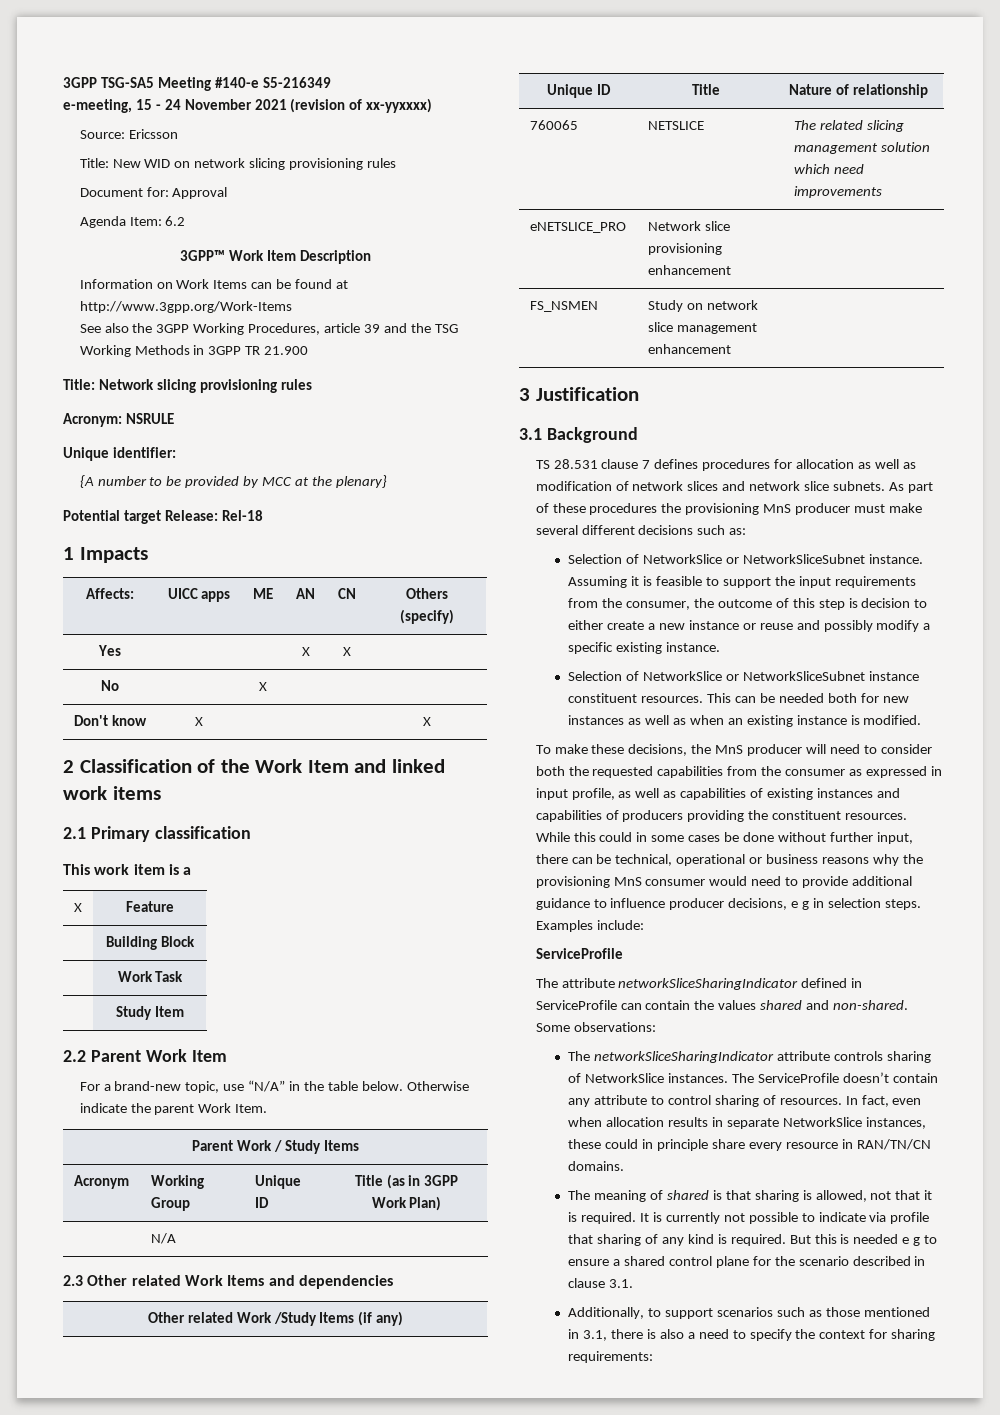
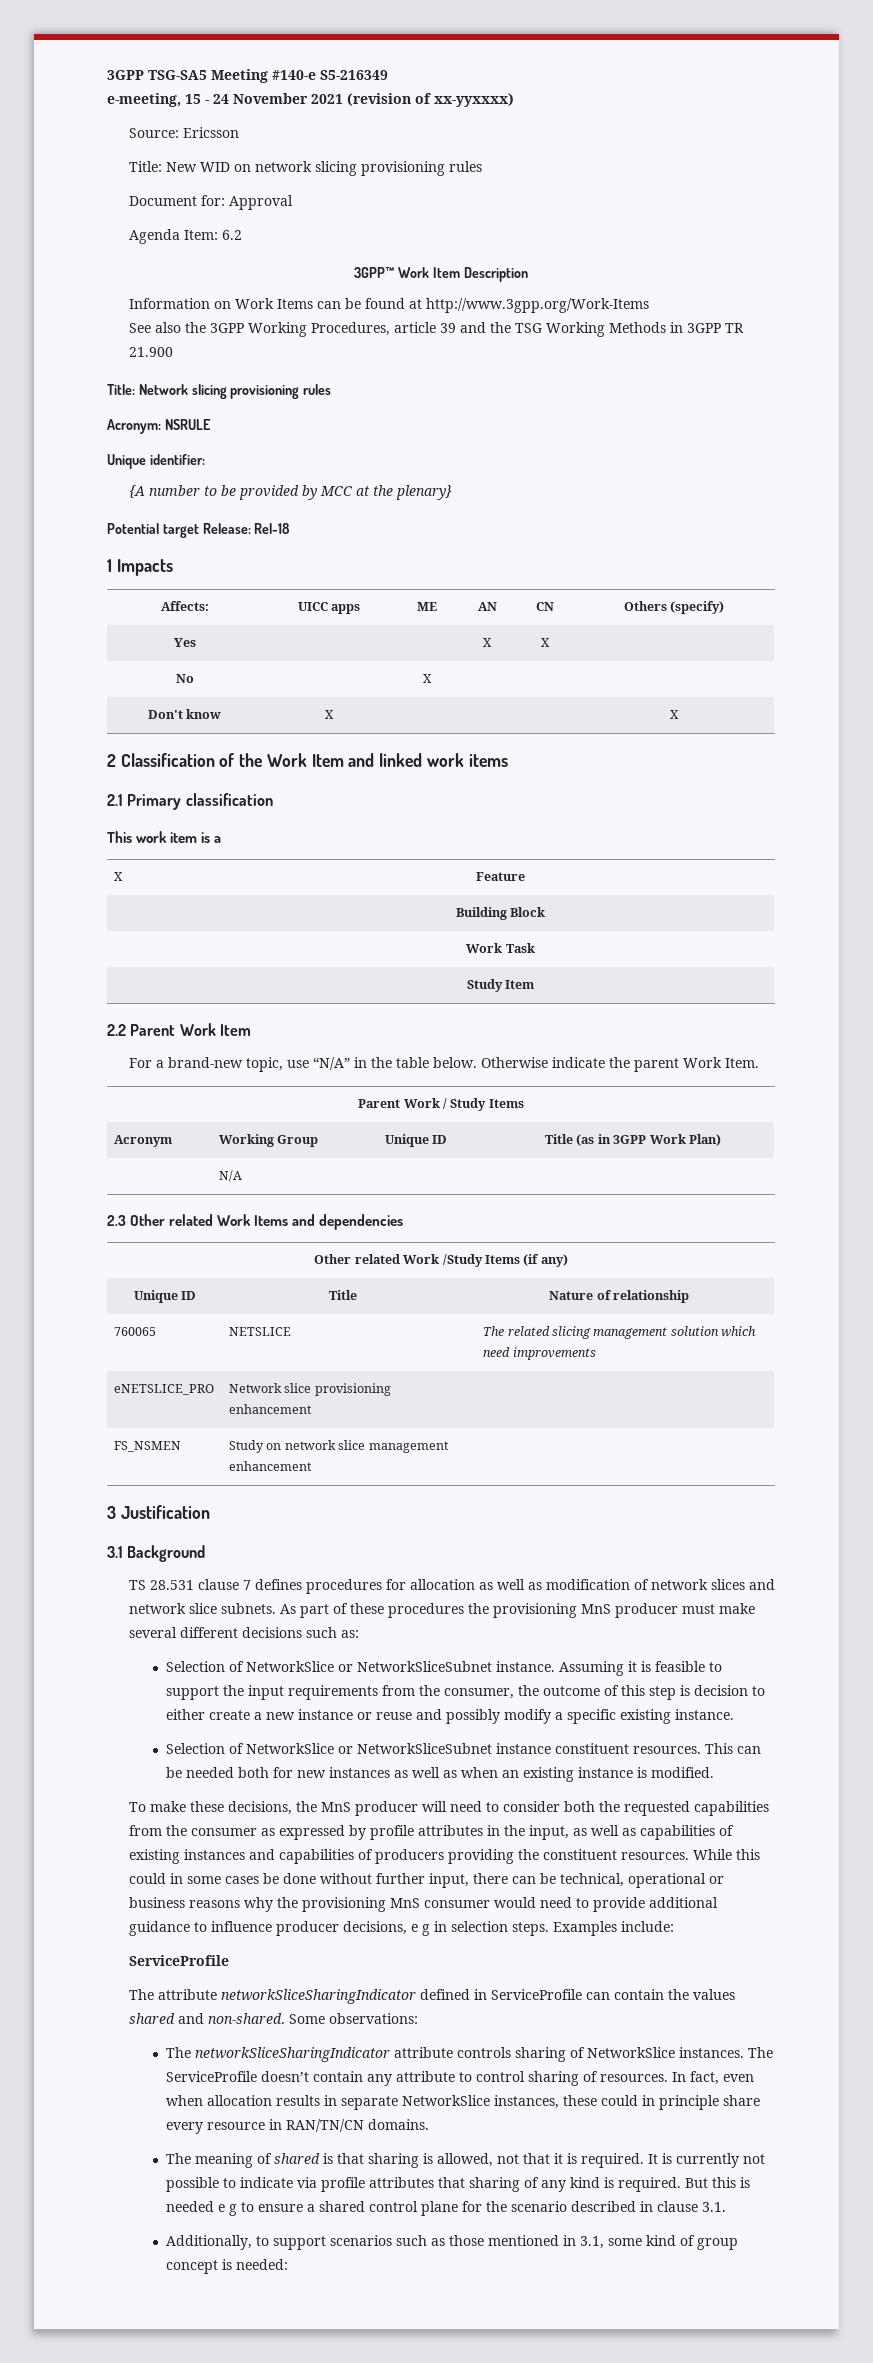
- To make these decisions, the MnS producer will need to consider both the requested capabilities from the consumer as expressed in input profile, as well as capabilities of existing instances and capabilities of producers providing the constituent resources.
+ To make these decisions, the MnS producer will need to consider both the requested capabilities from the consumer as expressed by profile attributes in the input, as well as capabilities of existing instances and capabilities of producers providing the constituent resources.
- It is currently not possible to indicate via profile that sharing of any kind is required.
+ It is currently not possible to indicate via profile attributes that sharing of any kind is required.
- Additionally, to support scenarios such as those mentioned in 3.1, there is also a need to specify the context for sharing requirements:
+ Additionally, to support scenarios such as those mentioned in 3.1, some kind of group concept is needed:

